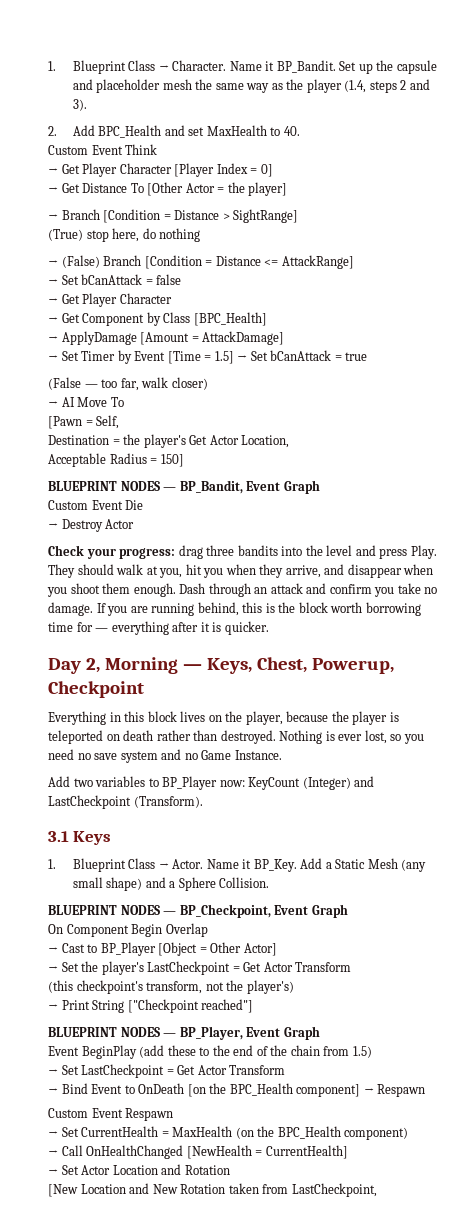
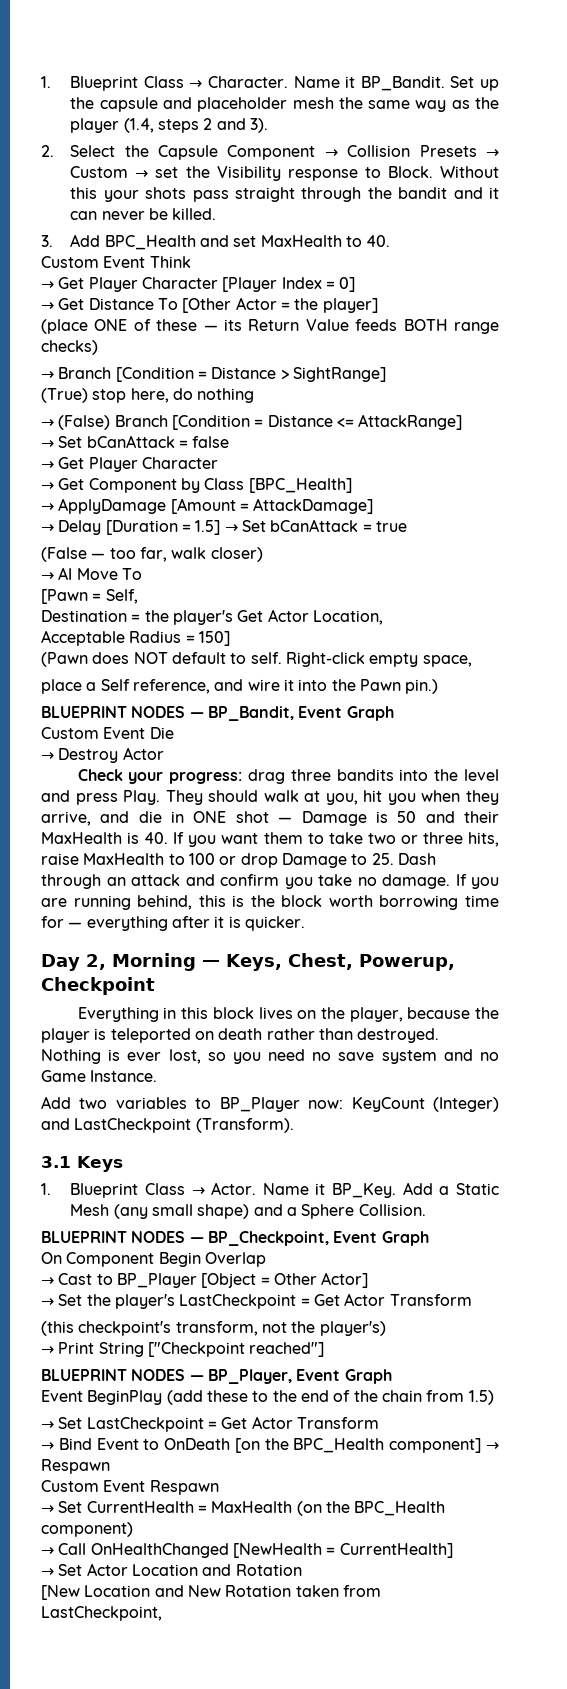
- 2. Add BPC_Health and set MaxHealth to 40.
+ 2. Select the Capsule Component → Collision Presets → Custom → set the Visibility response to Block. Without this your shots pass straight through the bandit and it can never be killed.
+ 3. Add BPC_Health and set MaxHealth to 40.
+ (place ONE of these — its Return Value feeds BOTH range checks)
- → Set Timer by Event [Time = 1.5] → Set bCanAttack = true
+ → Delay [Duration = 1.5] → Set bCanAttack = true
+ (Pawn does NOT default to self. Right-click empty space,
+ place a Self reference, and wire it into the Pawn pin.)
- They should walk at you, hit you when they arrive, and disappear when you shoot them enough. Dash through an attack and confirm you take no damage.
+ They should walk at you, hit you when they arrive, and die in ONE shot — Damage is 50 and their MaxHealth is 40. If you want them to take two or three hits, raise MaxHealth to 100 or drop Damage to 25. Dash through an attack and confirm you take no damage.

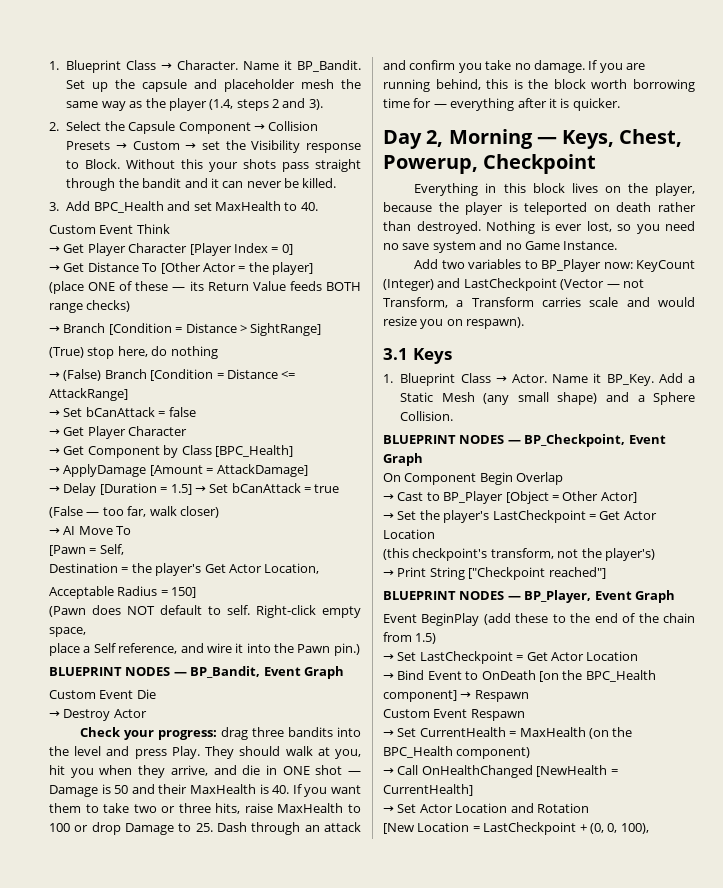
- Add two variables to BP_Player now: KeyCount (Integer) and LastCheckpoint (Transform).
+ Add two variables to BP_Player now: KeyCount (Integer) and LastCheckpoint (Vector — not Transform, a Transform carries scale and would resize you on respawn).
- → Set the player's LastCheckpoint = Get Actor Transform
+ → Set the player's LastCheckpoint = Get Actor Location
- → Set LastCheckpoint = Get Actor Transform
+ → Set LastCheckpoint = Get Actor Location
- [New Location and New Rotation taken from LastCheckpoint,
+ [New Location = LastCheckpoint + (0, 0, 100),

